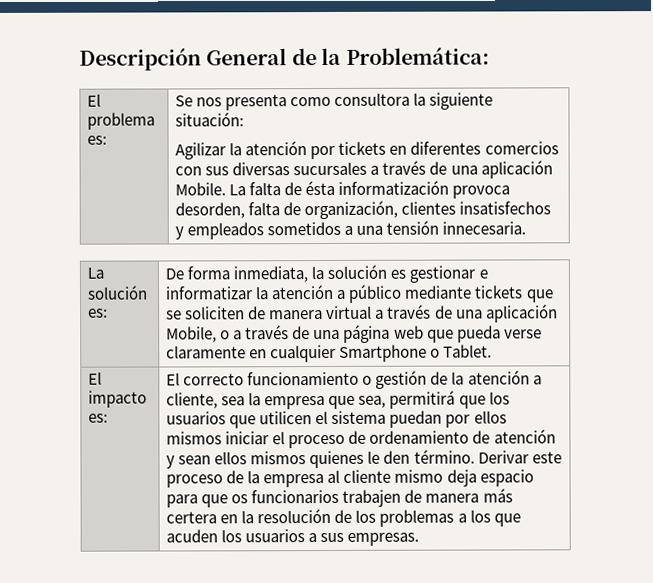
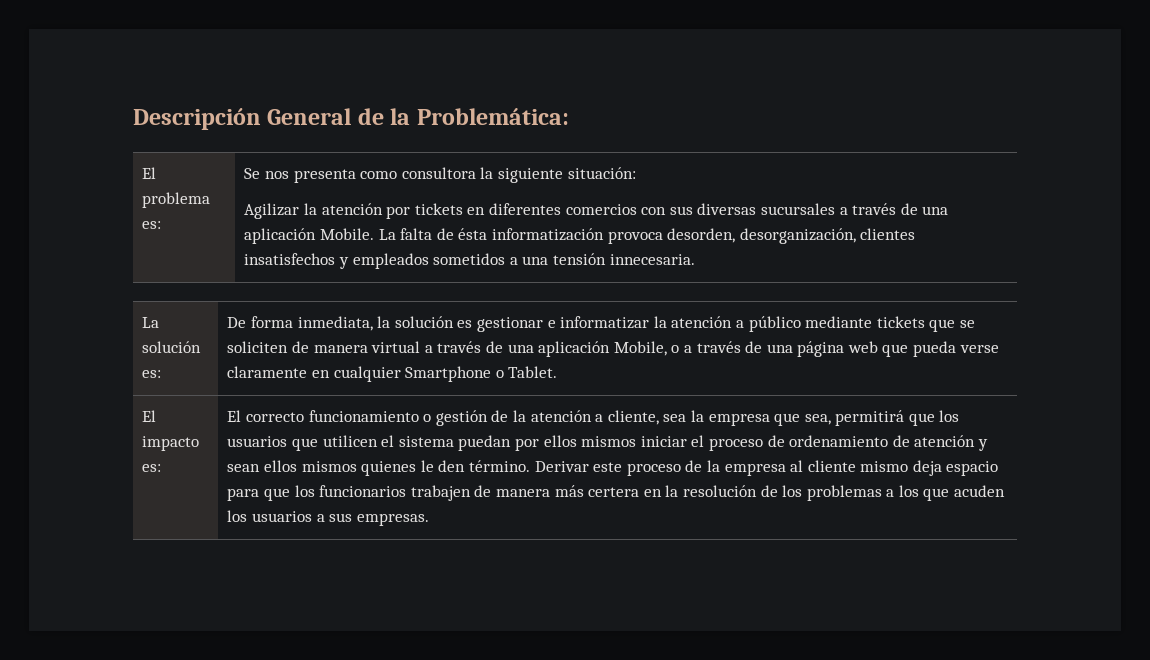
- La falta de ésta informatización provoca desorden, falta de organización, clientes insatisfechos y empleados sometidos a una tensión innecesaria.
+ La falta de ésta informatización provoca desorden, desorganización, clientes insatisfechos y empleados sometidos a una tensión innecesaria.
- Derivar este proceso de la empresa al cliente mismo deja espacio para que os funcionarios trabajen de manera más certera en la resolución de los problemas a los que acuden los usuarios a sus empresas.
+ Derivar este proceso de la empresa al cliente mismo deja espacio para que los funcionarios trabajen de manera más certera en la resolución de los problemas a los que acuden los usuarios a sus empresas.

